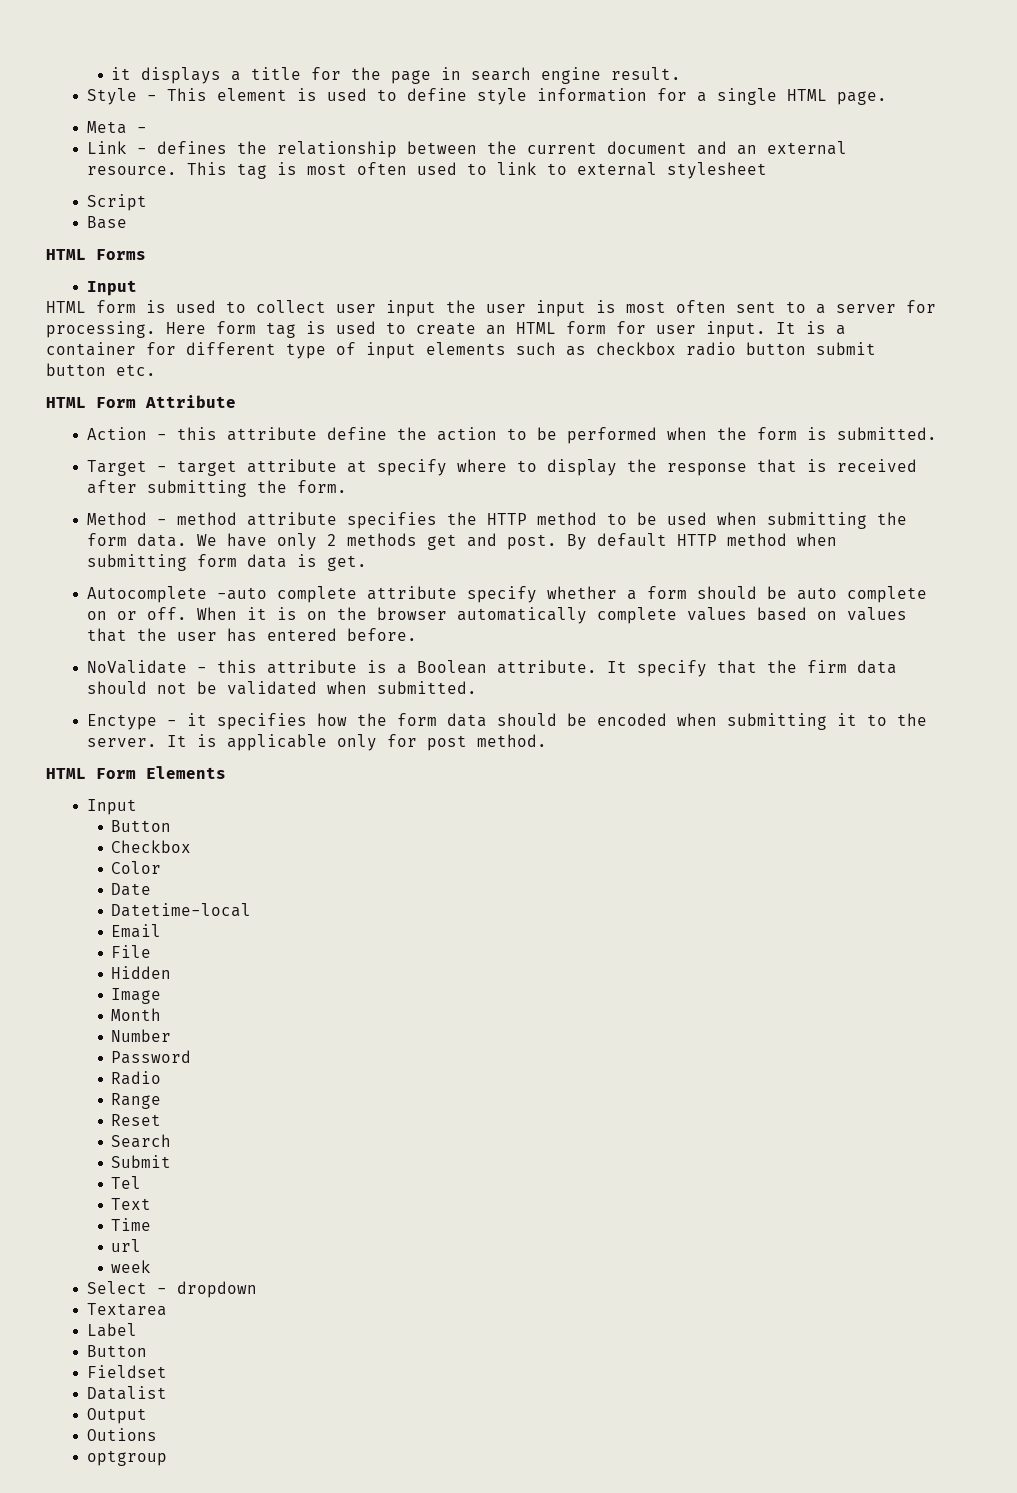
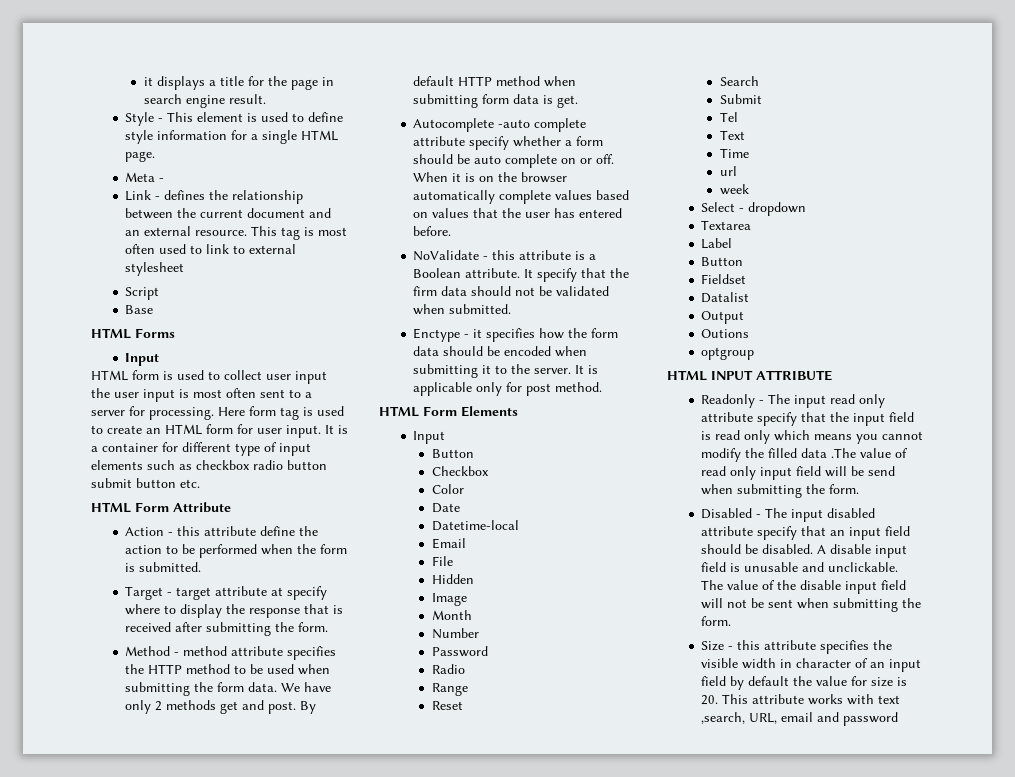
+ HTML INPUT ATTRIBUTE
+ Readonly - The input read only attribute specify that the input field is read only which means you cannot modify the filled data .The value of read only input field will be send when submitting the form.
+ Disabled - The input disabled attribute specify that an input field should be disabled. A disable input field is unusable and unclickable. The value of the disable input field will not be sent when submitting the form.
+ Size - this attribute specifies the visible width in character of an input field by default the value for size is 20. This attribute works with text ,search, URL, email and password

